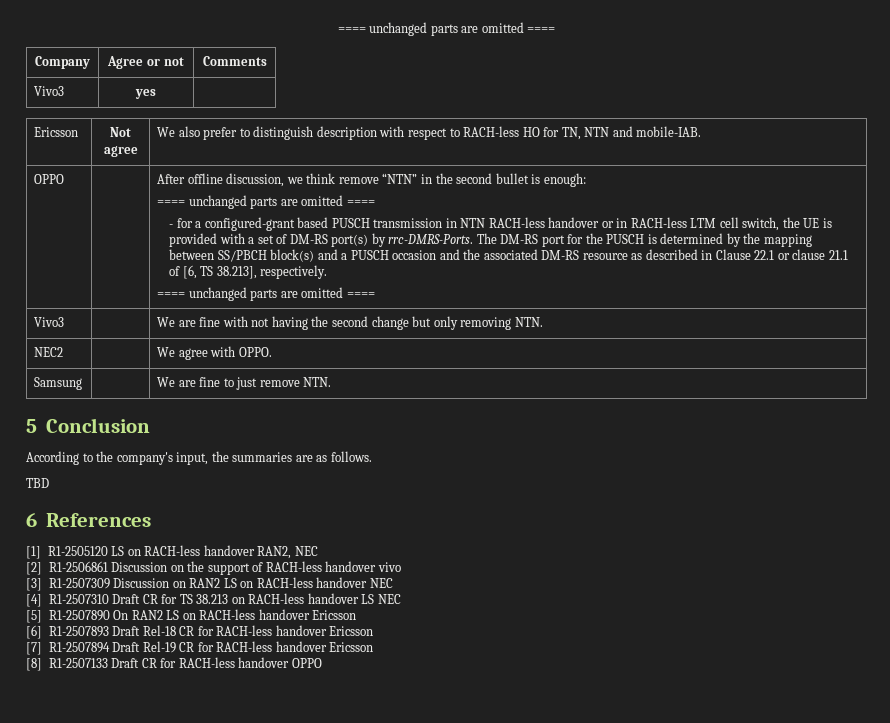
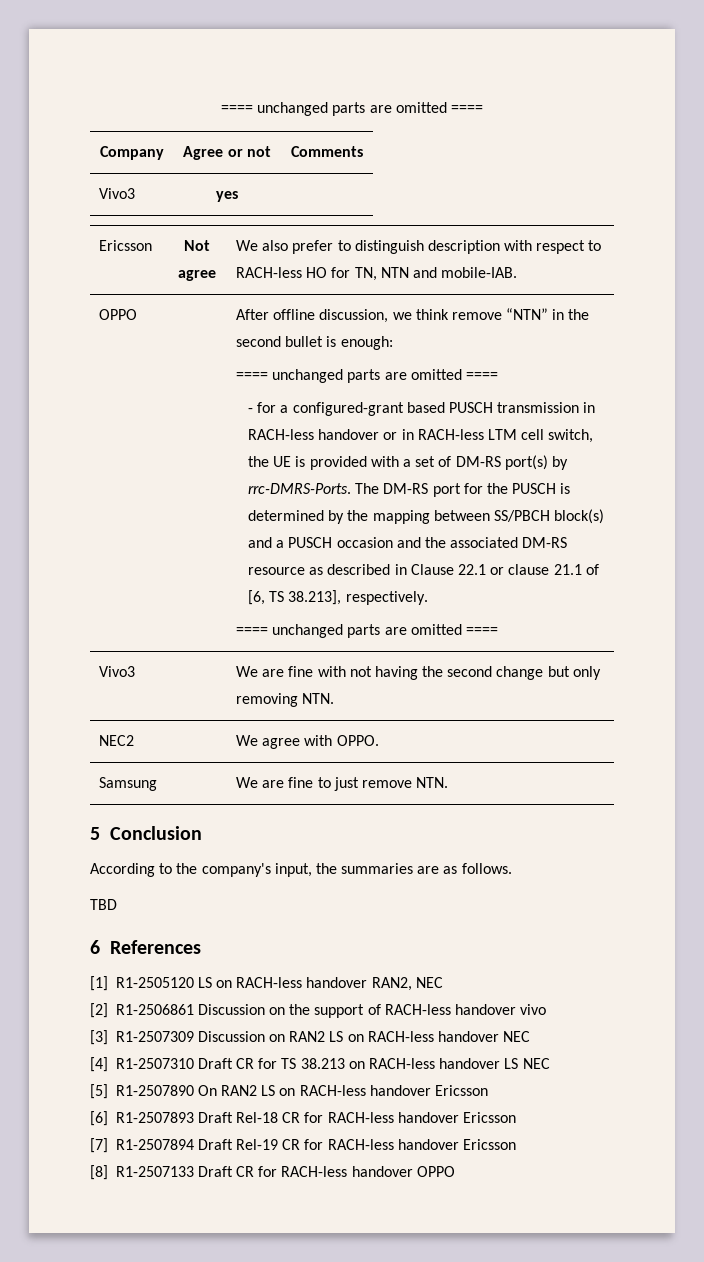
- - for a configured-grant based PUSCH transmission in NTN RACH-less handover or in RACH-less LTM cell switch, the UE is provided with a set of DM-RS port(s) by rrc-DMRS-Ports.
+ - for a configured-grant based PUSCH transmission in RACH-less handover or in RACH-less LTM cell switch, the UE is provided with a set of DM-RS port(s) by rrc-DMRS-Ports.

